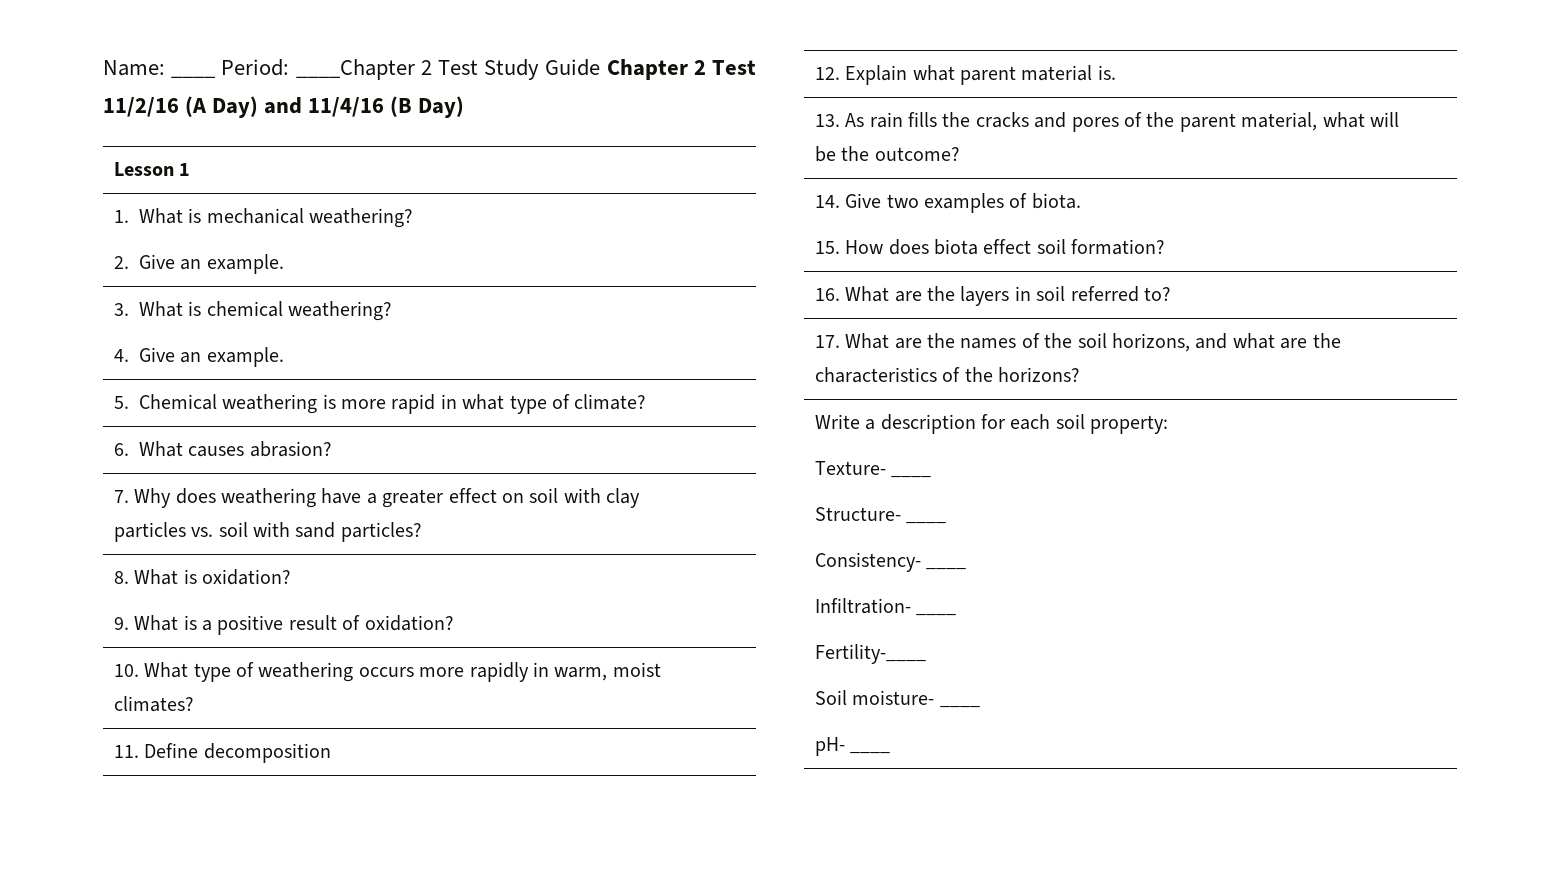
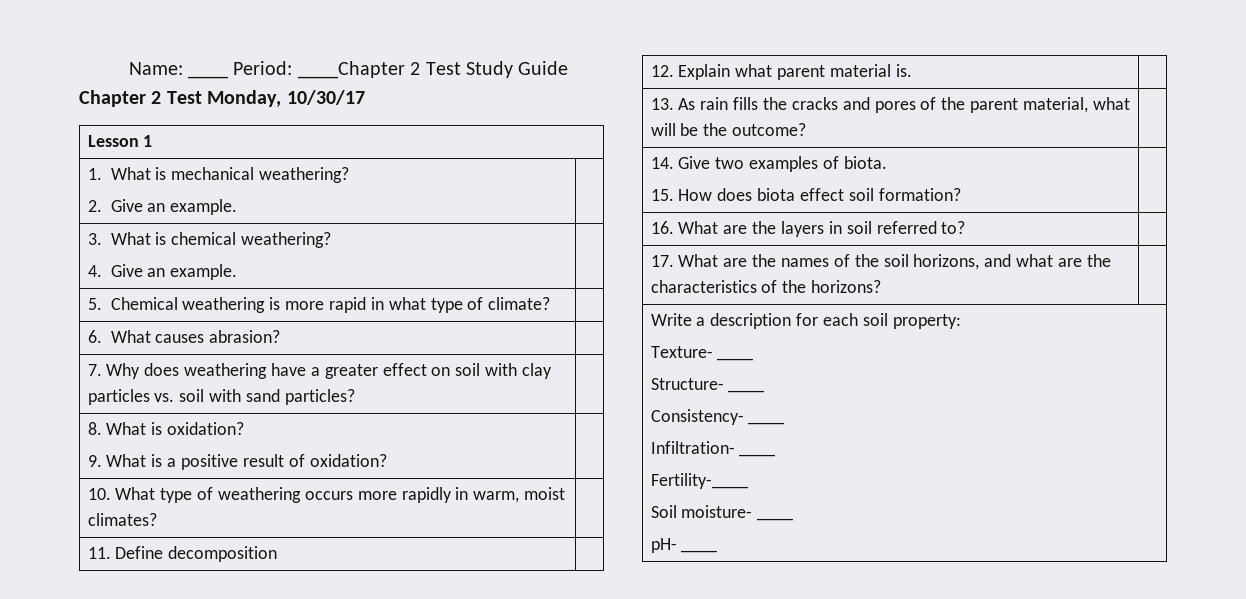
- Name: ____ Period: ____Chapter 2 Test Study Guide Chapter 2 Test 11/2/16 (A Day) and 11/4/16 (B Day)
+ Name: ____ Period: ____Chapter 2 Test Study Guide Chapter 2 Test Monday, 10/30/17

